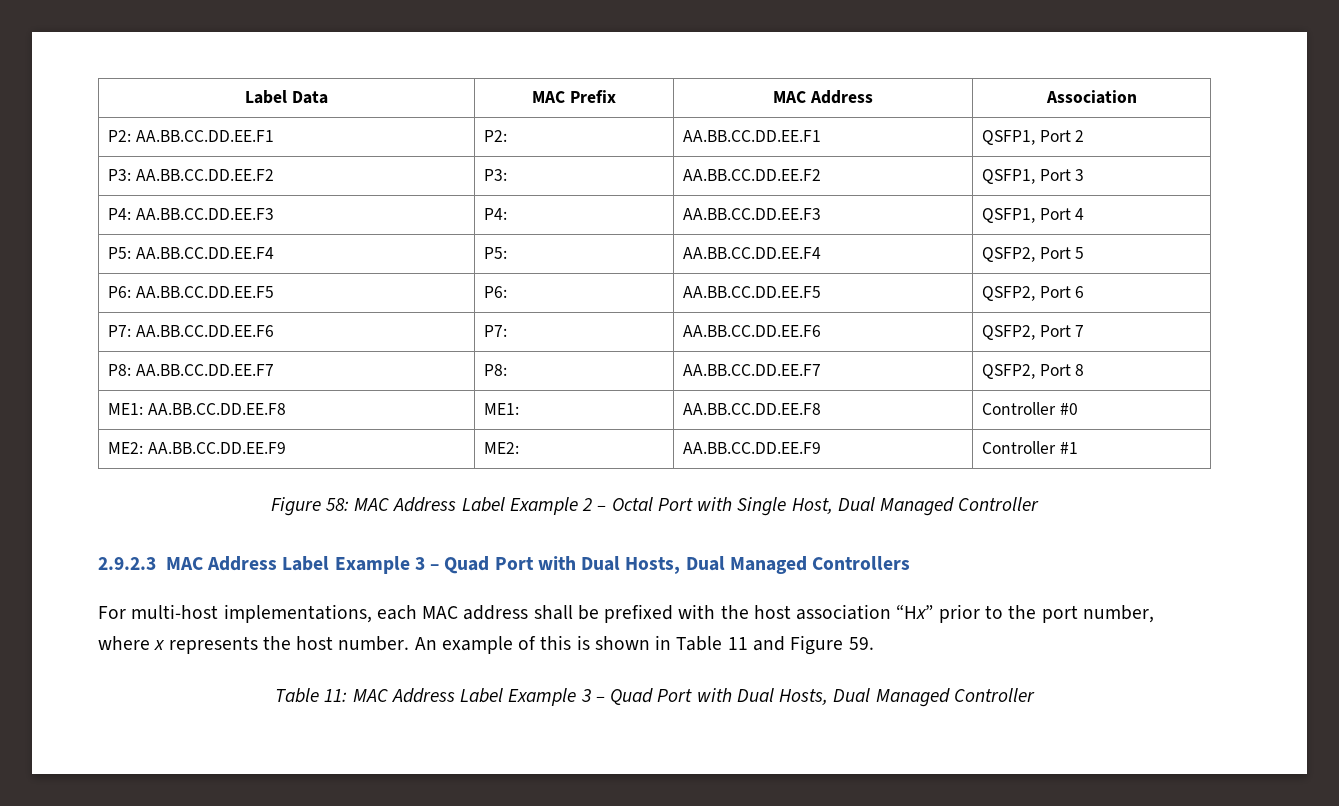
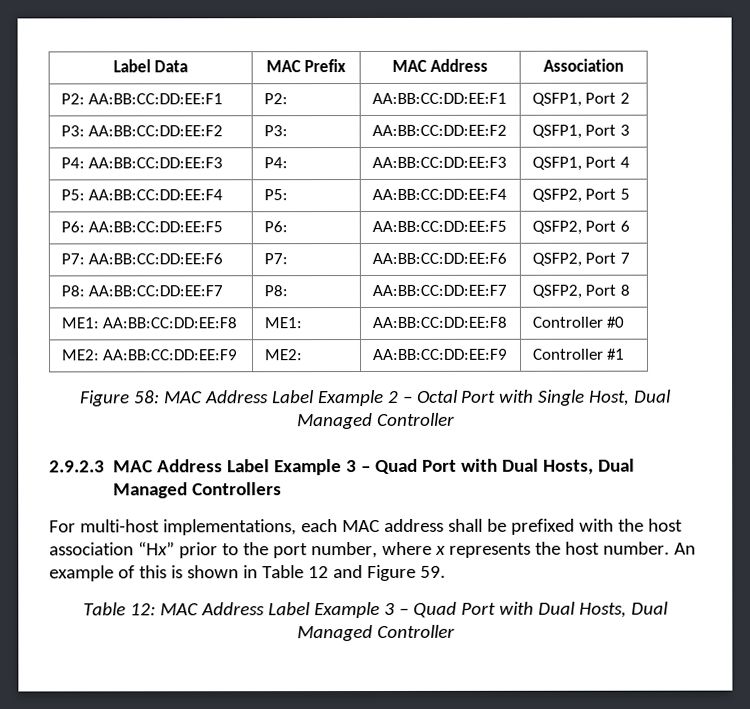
- P2: AA.BB.CC.DD.EE.F1 | P2: | AA.BB.CC.DD.EE.F1 | QSFP1, Port 2
+ P2: AA:BB:CC:DD:EE:F1 | P2: | AA:BB:CC:DD:EE:F1 | QSFP1, Port 2
- P3: AA.BB.CC.DD.EE.F2 | P3: | AA.BB.CC.DD.EE.F2 | QSFP1, Port 3
+ P3: AA:BB:CC:DD:EE:F2 | P3: | AA:BB:CC:DD:EE:F2 | QSFP1, Port 3
- P4: AA.BB.CC.DD.EE.F3 | P4: | AA.BB.CC.DD.EE.F3 | QSFP1, Port 4
+ P4: AA:BB:CC:DD:EE:F3 | P4: | AA:BB:CC:DD:EE:F3 | QSFP1, Port 4
- P5: AA.BB.CC.DD.EE.F4 | P5: | AA.BB.CC.DD.EE.F4 | QSFP2, Port 5
+ P5: AA:BB:CC:DD:EE:F4 | P5: | AA:BB:CC:DD:EE:F4 | QSFP2, Port 5
- P6: AA.BB.CC.DD.EE.F5 | P6: | AA.BB.CC.DD.EE.F5 | QSFP2, Port 6
+ P6: AA:BB:CC:DD:EE:F5 | P6: | AA:BB:CC:DD:EE:F5 | QSFP2, Port 6
- P7: AA.BB.CC.DD.EE.F6 | P7: | AA.BB.CC.DD.EE.F6 | QSFP2, Port 7
+ P7: AA:BB:CC:DD:EE:F6 | P7: | AA:BB:CC:DD:EE:F6 | QSFP2, Port 7
- P8: AA.BB.CC.DD.EE.F7 | P8: | AA.BB.CC.DD.EE.F7 | QSFP2, Port 8
+ P8: AA:BB:CC:DD:EE:F7 | P8: | AA:BB:CC:DD:EE:F7 | QSFP2, Port 8
- ME1: AA.BB.CC.DD.EE.F8 | ME1: | AA.BB.CC.DD.EE.F8 | Controller #0
+ ME1: AA:BB:CC:DD:EE:F8 | ME1: | AA:BB:CC:DD:EE:F8 | Controller #0
- ME2: AA.BB.CC.DD.EE.F9 | ME2: | AA.BB.CC.DD.EE.F9 | Controller #1
+ ME2: AA:BB:CC:DD:EE:F9 | ME2: | AA:BB:CC:DD:EE:F9 | Controller #1
- An example of this is shown in Table 11 and Figure 59.
+ An example of this is shown in Table 12 and Figure 59.
- Table 11: MAC Address Label Example 3 – Quad Port with Dual Hosts, Dual Managed Controller
+ Table 12: MAC Address Label Example 3 – Quad Port with Dual Hosts, Dual Managed Controller

